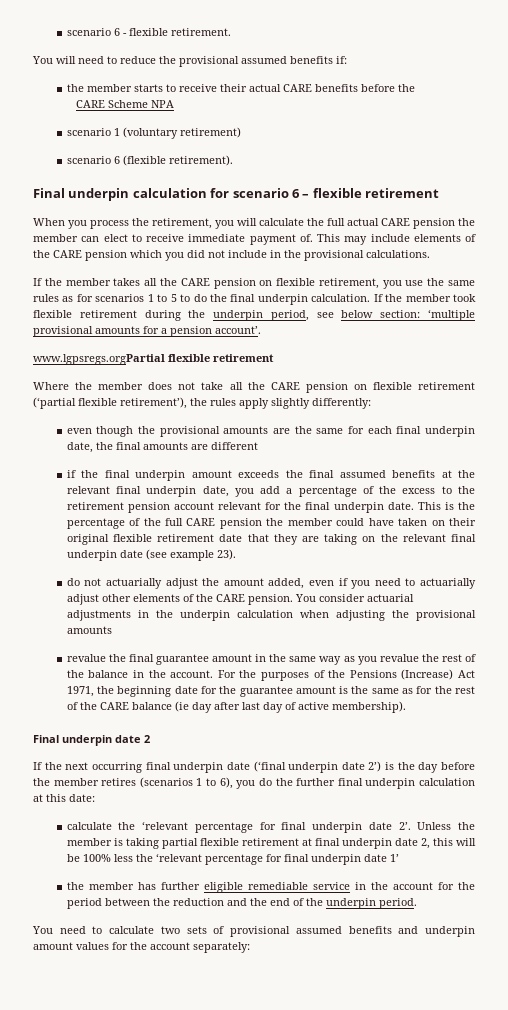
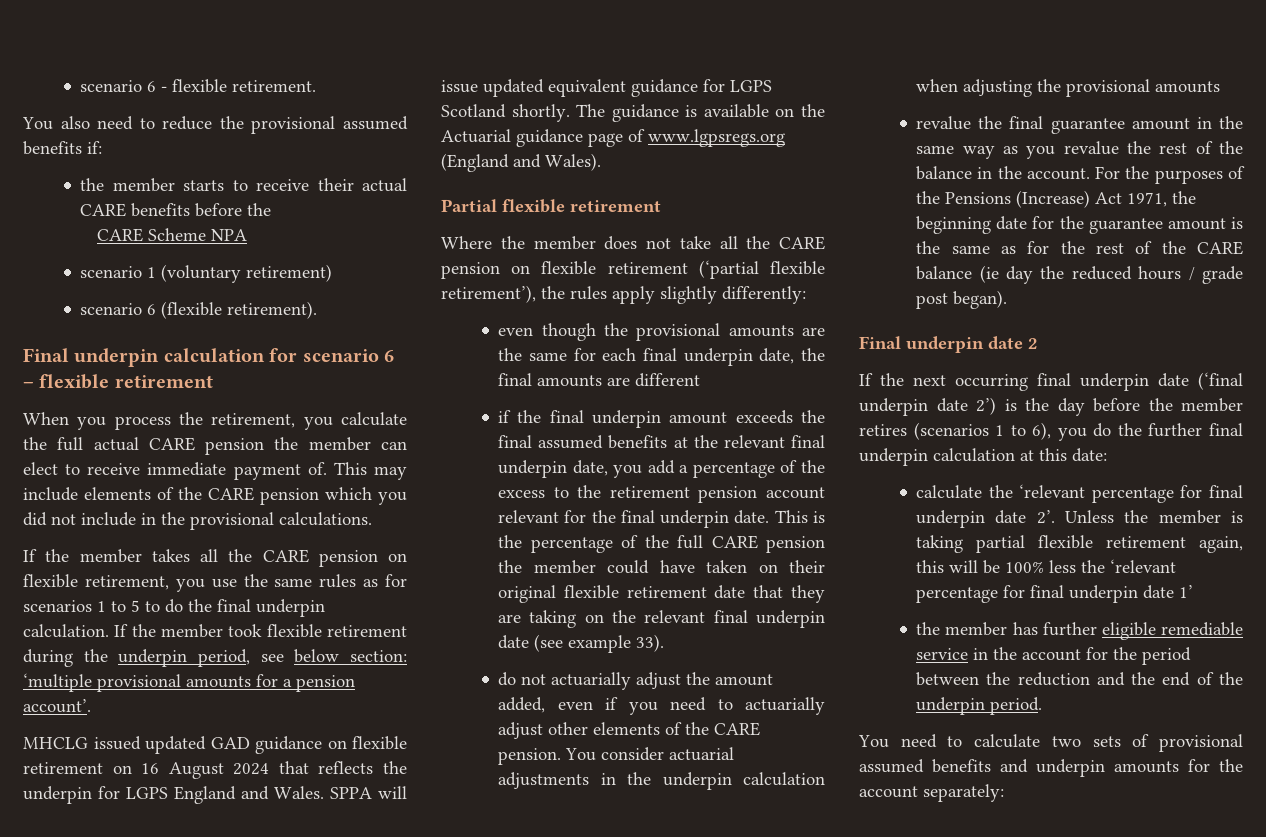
- You will need to reduce the provisional assumed benefits if:
+ You also need to reduce the provisional assumed benefits if:
- When you process the retirement, you will calculate the full actual CARE pension the member can elect to receive immediate payment of.
+ When you process the retirement, you calculate the full actual CARE pension the member can elect to receive immediate payment of.
- www.lgpsregs.orgPartial flexible retirement
+ MHCLG issued updated GAD guidance on flexible retirement on 16 August 2024 that reflects the underpin for LGPS England and Wales. SPPA will issue updated equivalent guidance for LGPS Scotland shortly. The guidance is available on the Actuarial guidance page of www.lgpsregs.org (England and Wales).
+ Partial flexible retirement
- This is the percentage of the full CARE pension the member could have taken on their original flexible retirement date that they are taking on the relevant final underpin date (see example 23).
+ This is the percentage of the full CARE pension the member could have taken on their original flexible retirement date that they are taking on the relevant final underpin date (see example 33).
- For the purposes of the Pensions (Increase) Act 1971, the beginning date for the guarantee amount is the same as for the rest of the CARE balance (ie day after last day of active membership).
+ For the purposes of the Pensions (Increase) Act 1971, the beginning date for the guarantee amount is the same as for the rest of the CARE balance (ie day the reduced hours / grade post began).
- Unless the member is taking partial flexible retirement at final underpin date 2, this will be 100% less the ‘relevant percentage for final underpin date 1’
+ Unless the member is taking partial flexible retirement again, this will be 100% less the ‘relevant percentage for final underpin date 1’
- You need to calculate two sets of provisional assumed benefits and underpin amount values for the account separately:
+ You need to calculate two sets of provisional assumed benefits and underpin amounts for the account separately:

